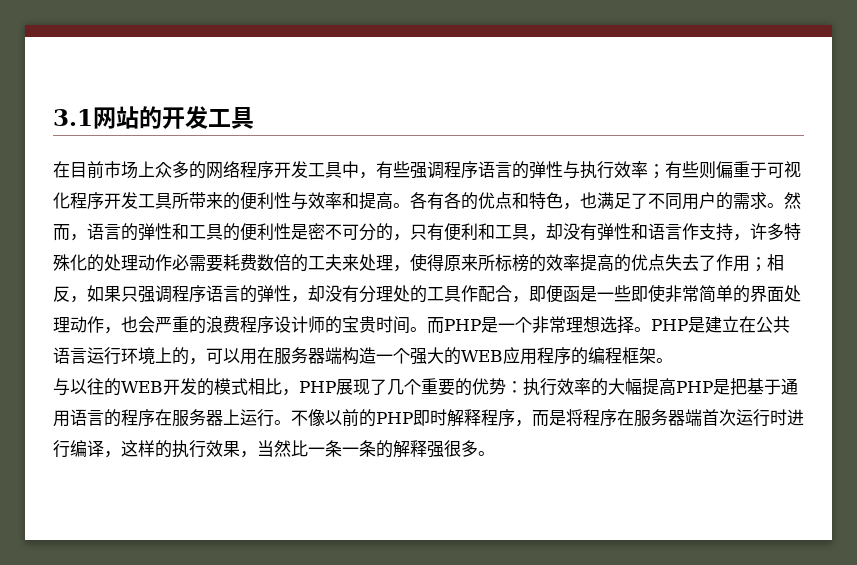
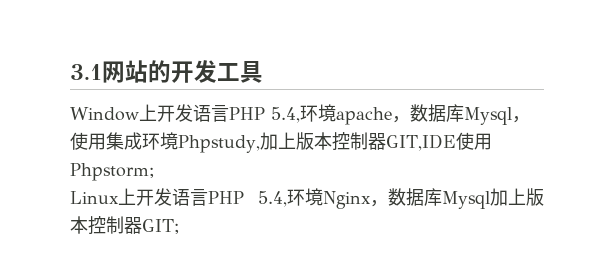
- 在目前市场上众多的网络程序开发工具中，有些强调程序语言的弹性与执行效率；有些则偏重于可视化程序开发工具所带来的便利性与效率和提高。各有各的优点和特色，也满足了不同用户的需求。然而，语言的弹性和工具的便利性是密不可分的，只有便利和工具，却没有弹性和语言作支持，许多特殊化的处理动作必需要耗费数倍的工夫来处理，使得原来所标榜的效率提高的优点失去了作用；相反，如果只强调程序语言的弹性，却没有分理处的工具作配合，即便函是一些即使非常简单的界面处理动作，也会严重的浪费程序设计师的宝贵时间。而PHP是一个非常理想选择。PHP是建立在公共语言运行环境上的，可以用在服务器端构造一个强大的WEB应用程序的编程框架。
- 与以往的WEB开发的模式相比，PHP展现了几个重要的优势：执行效率的大幅提高PHP是把基于通用语言的程序在服务器上运行。不像以前的PHP即时解释程序，而是将程序在服务器端首次运行时进行编译，这样的执行效果，当然比一条一条的解释强很多。
+ Window上开发语言PHP 5.4,环境apache，数据库Mysql，使用集成环境Phpstudy,加上版本控制器GIT,IDE使用Phpstorm;
+ Linux上开发语言PHP 5.4,环境Nginx，数据库Mysql加上版本控制器GIT;

